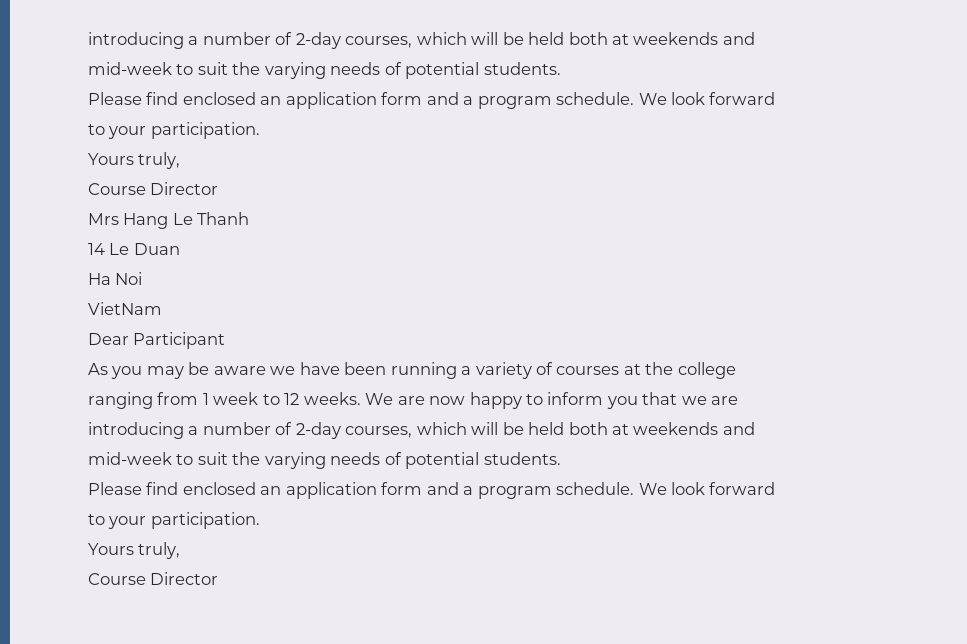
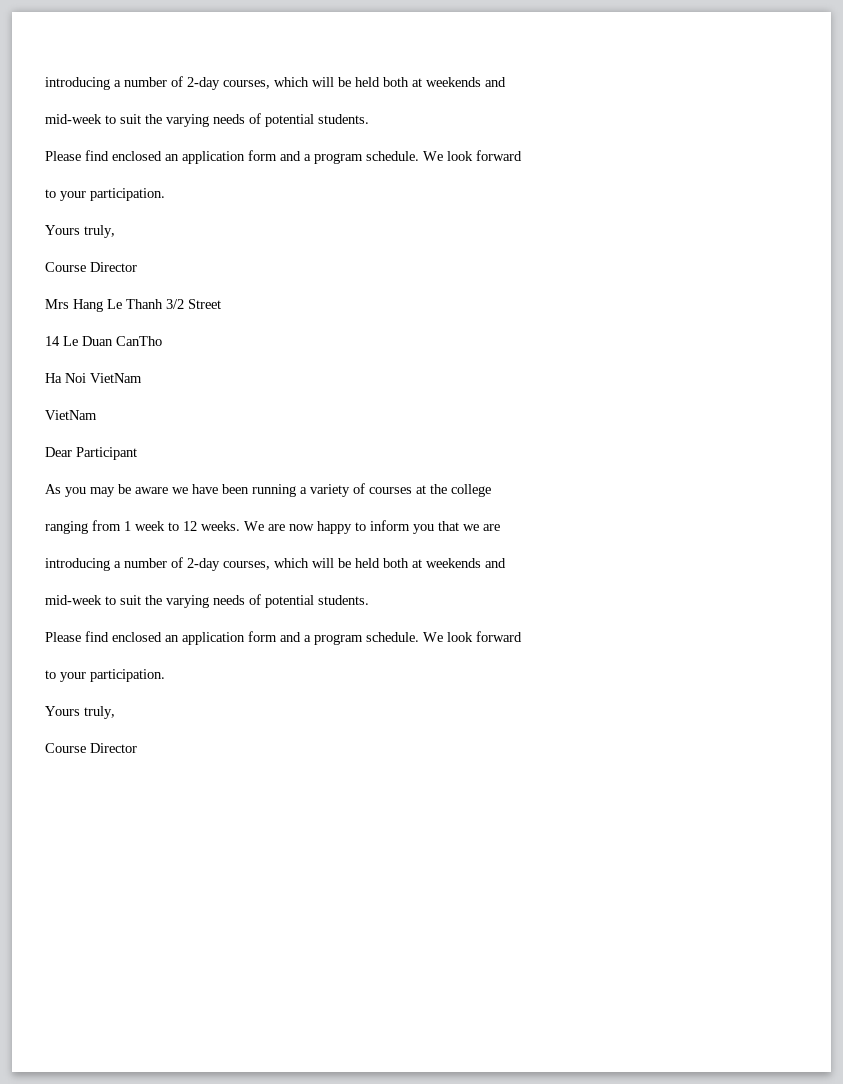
- Mrs Hang Le Thanh
+ Mrs Hang Le Thanh 3/2 Street
- 14 Le Duan
+ 14 Le Duan CanTho
- Ha Noi
+ Ha Noi VietNam

